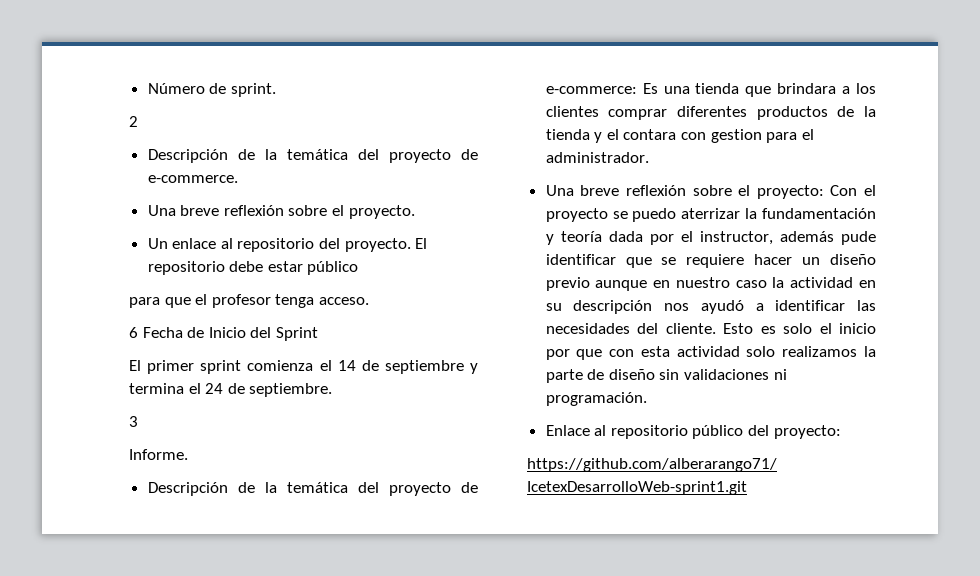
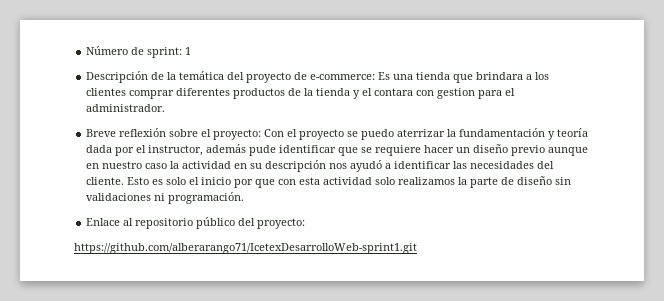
- Número de sprint.
- 2
- Descripción de la temática del proyecto de e-commerce.
- Una breve reflexión sobre el proyecto.
- Un enlace al repositorio del proyecto. El repositorio debe estar público
- para que el profesor tenga acceso.
- 6 Fecha de Inicio del Sprint
- El primer sprint comienza el 14 de septiembre y termina el 24 de septiembre.
- 3
- Informe.
+ Número de sprint: 1
- Una breve reflexión sobre el proyecto: Con el proyecto se puedo aterrizar la fundamentación y teoría dada por el instructor, además pude identificar que se requiere hacer un diseño previo aunque en nuestro caso la actividad en su descripción nos ayudó a identificar las necesidades del cliente.
+ Breve reflexión sobre el proyecto: Con el proyecto se puedo aterrizar la fundamentación y teoría dada por el instructor, además pude identificar que se requiere hacer un diseño previo aunque en nuestro caso la actividad en su descripción nos ayudó a identificar las necesidades del cliente.

